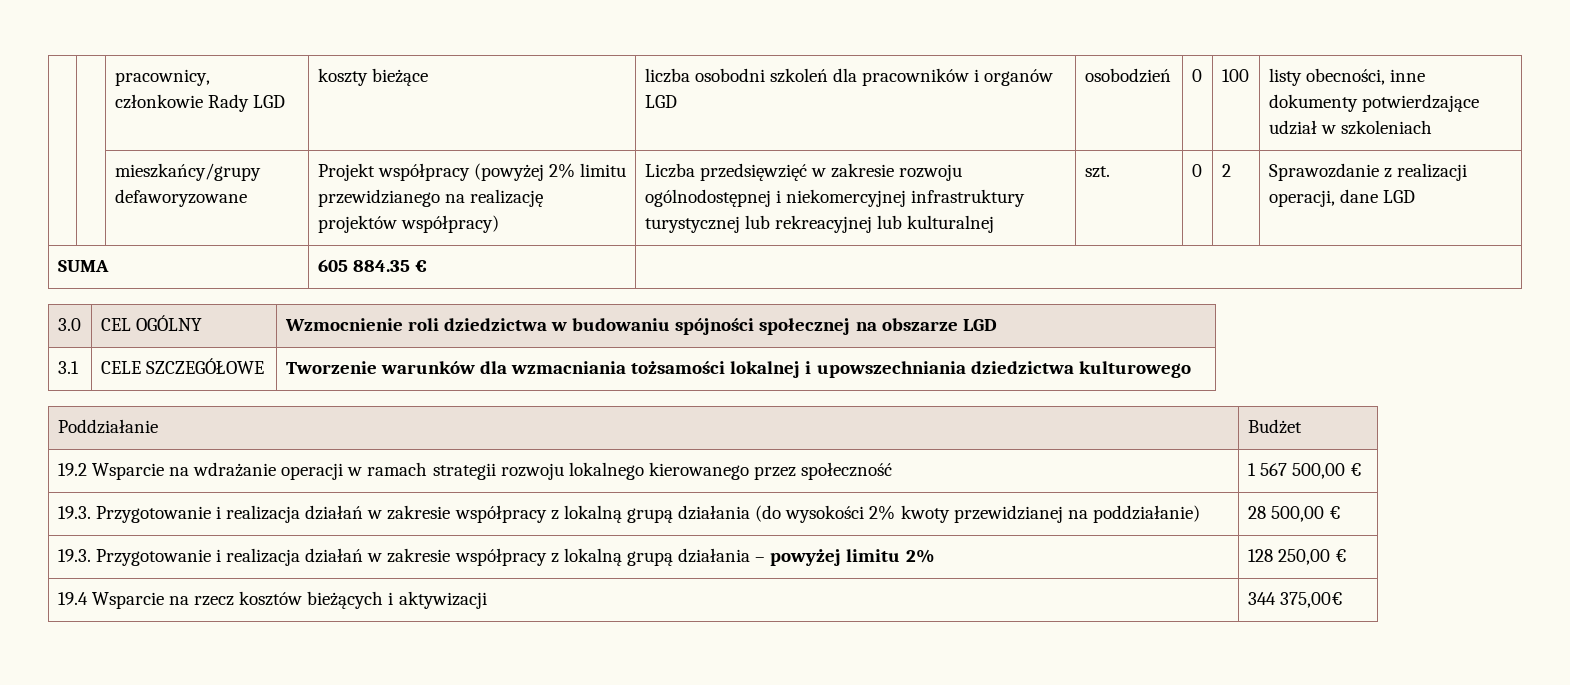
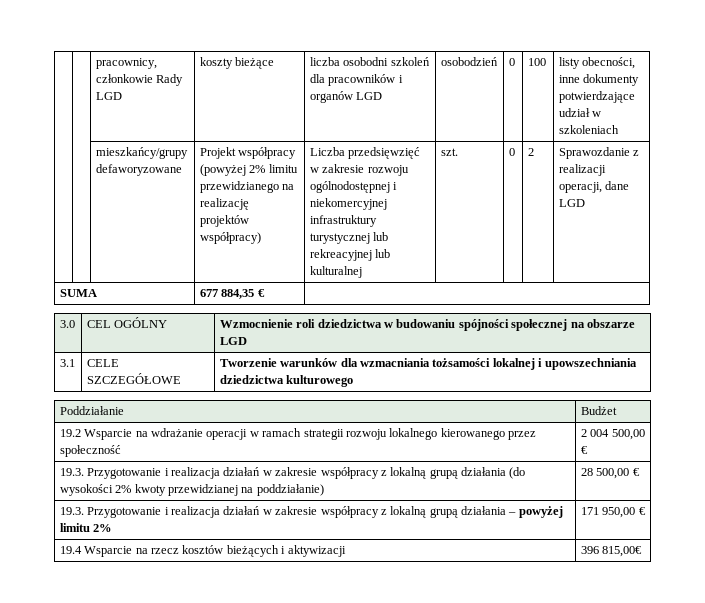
- SUMA | 605 884.35 € |
+ SUMA | 677 884,35 € |
- 19.2 Wsparcie na wdrażanie operacji w ramach strategii rozwoju lokalnego kierowanego przez społeczność | 1 567 500,00 €
+ 19.2 Wsparcie na wdrażanie operacji w ramach strategii rozwoju lokalnego kierowanego przez społeczność | 2 004 500,00 €
- 19.3. Przygotowanie i realizacja działań w zakresie współpracy z lokalną grupą działania – powyżej limitu 2% | 128 250,00 €
+ 19.3. Przygotowanie i realizacja działań w zakresie współpracy z lokalną grupą działania – powyżej limitu 2% | 171 950,00 €
- 19.4 Wsparcie na rzecz kosztów bieżących i aktywizacji | 344 375,00€
+ 19.4 Wsparcie na rzecz kosztów bieżących i aktywizacji | 396 815,00€

